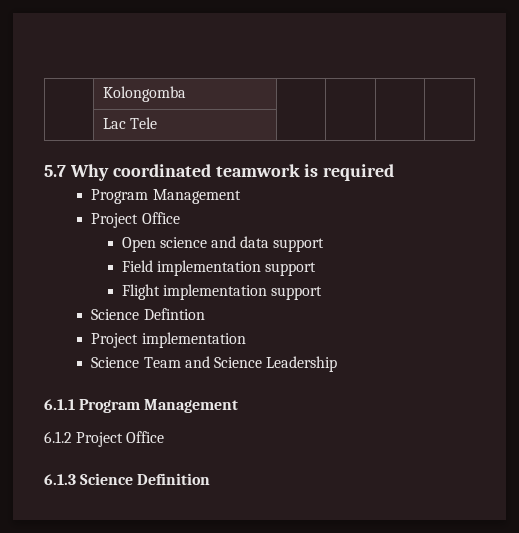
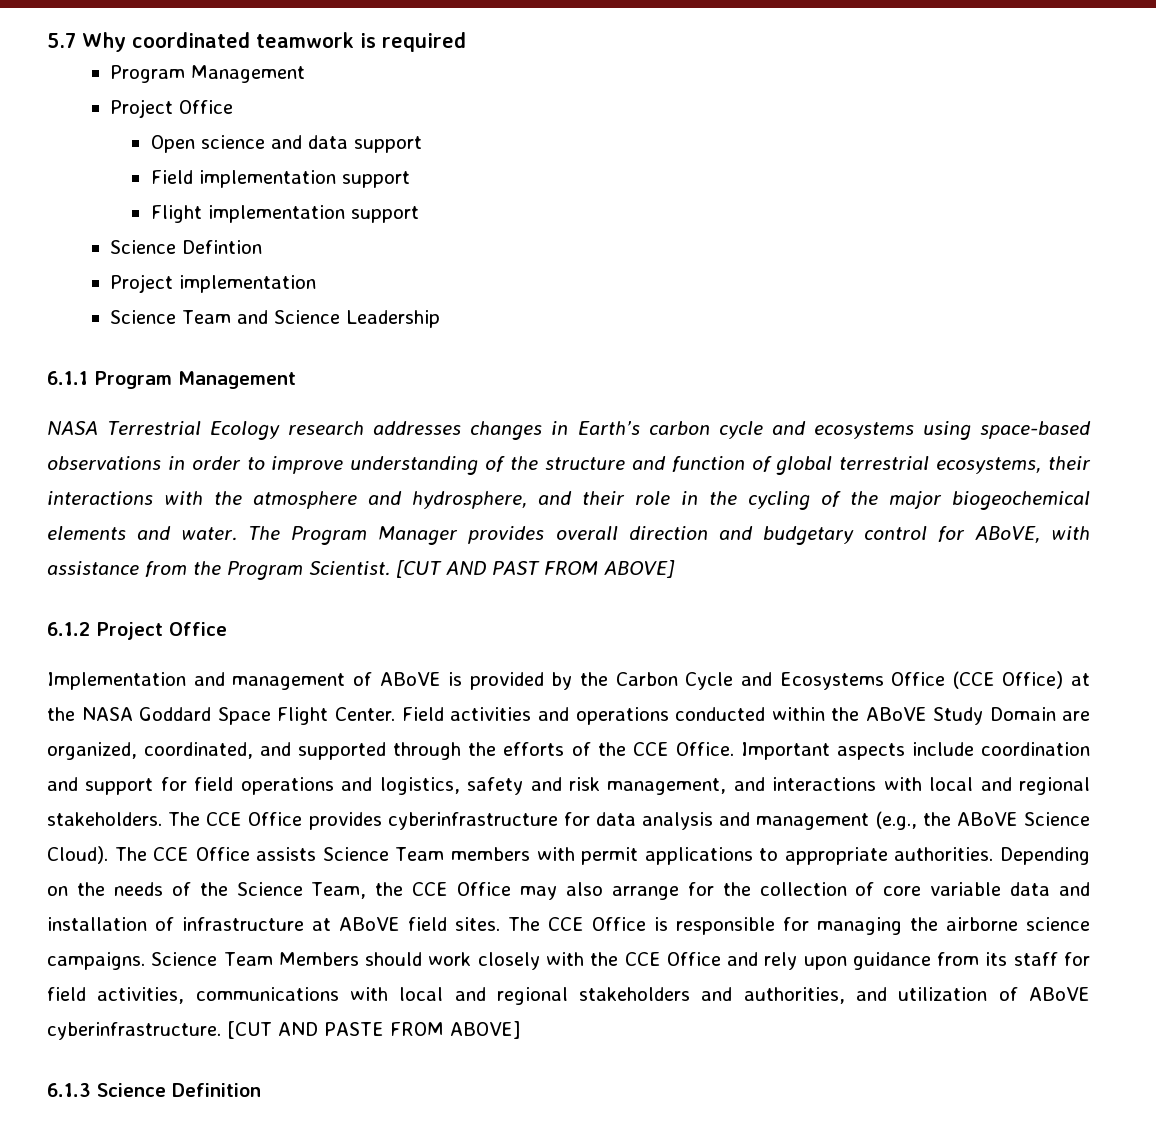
- | Kolongomba | | | |
- | Lac Tele | | | |
+ NASA Terrestrial Ecology research addresses changes in Earth’s carbon cycle and ecosystems using space-based observations in order to improve understanding of the structure and function of global terrestrial ecosystems, their interactions with the atmosphere and hydrosphere, and their role in the cycling of the major biogeochemical elements and water. The Program Manager provides overall direction and budgetary control for ABoVE, with assistance from the Program Scientist. [CUT AND PAST FROM ABOVE]
  6.1.2 Project Office
+ Implementation and management of ABoVE is provided by the Carbon Cycle and Ecosystems Office (CCE Office) at the NASA Goddard Space Flight Center. Field activities and operations conducted within the ABoVE Study Domain are organized, coordinated, and supported through the efforts of the CCE Office. Important aspects include coordination and support for field operations and logistics, safety and risk management, and interactions with local and regional stakeholders. The CCE Office provides cyberinfrastructure for data analysis and management (e.g., the ABoVE Science Cloud). The CCE Office assists Science Team members with permit applications to appropriate authorities. Depending on the needs of the Science Team, the CCE Office may also arrange for the collection of core variable data and installation of infrastructure at ABoVE field sites. The CCE Office is responsible for managing the airborne science campaigns. Science Team Members should work closely with the CCE Office and rely upon guidance from its staff for field activities, communications with local and regional stakeholders and authorities, and utilization of ABoVE cyberinfrastructure. [CUT AND PASTE FROM ABOVE]

